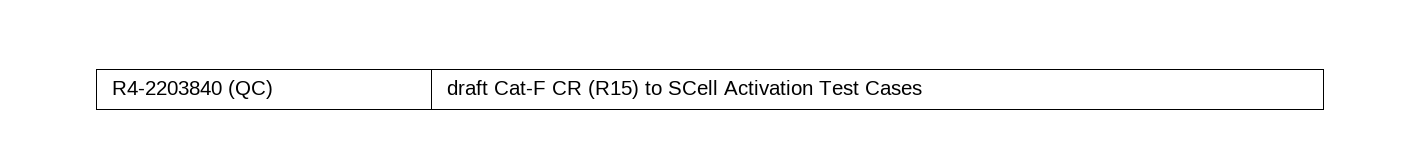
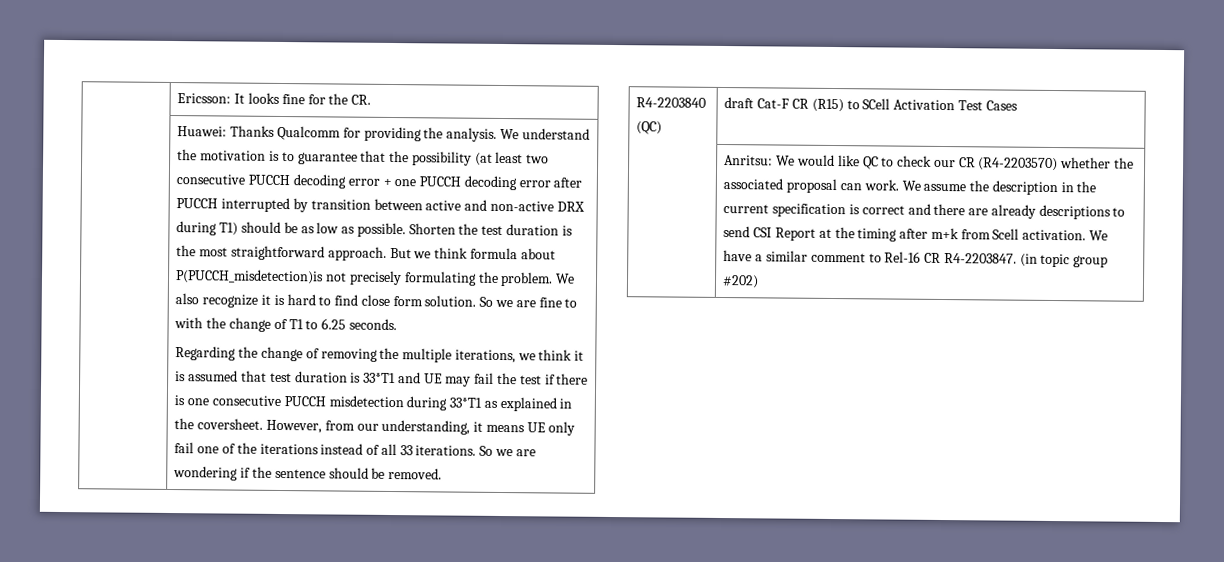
+ | Ericsson: It looks fine for the CR.
+ | Huawei: Thanks Qualcomm for providing the analysis. We understand the motivation is to guarantee that the possibility (at least two consecutive PUCCH decoding error + one PUCCH decoding error after PUCCH interrupted by transition between active and non-active DRX during T1) should be as low as possible. Shorten the test duration is the most straightforward approach. But we think formula about P(PUCCH_misdetection)is not precisely formulating the problem. We also recognize it is hard to find close form solution. So we are fine to with the change of T1 to 6.25 seconds.
+ Regarding the change of removing the multiple iterations, we think it is assumed that test duration is 33*T1 and UE may fail the test if there is one consecutive PUCCH misdetection during 33*T1 as explained in the coversheet. However, from our understanding, it means UE only fail one of the iterations instead of all 33 iterations. So we are wondering if the sentence should be removed.
+ Anritsu: We would like QC to check our CR (R4-2203570) whether the associated proposal can work. We assume the description in the current specification is correct and there are already descriptions to send CSI Report at the timing after m+k from Scell activation. We have a similar comment to Rel-16 CR R4-2203847. (in topic group #202)

